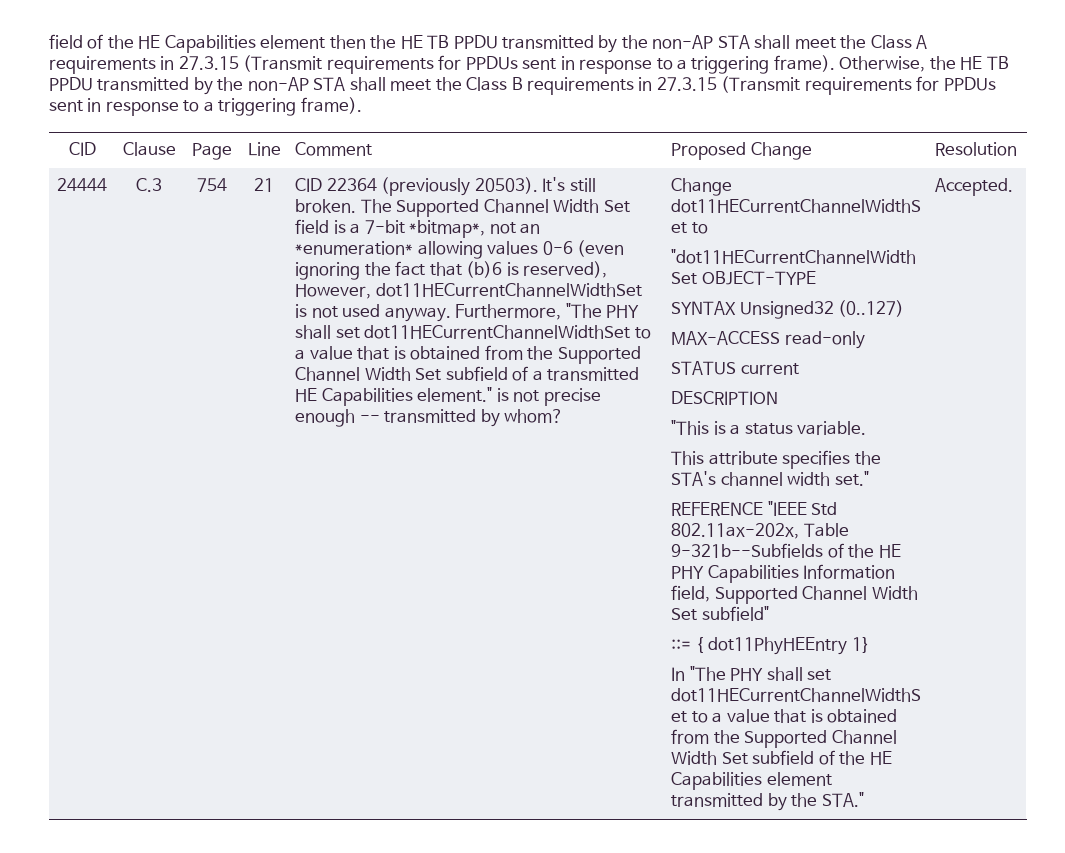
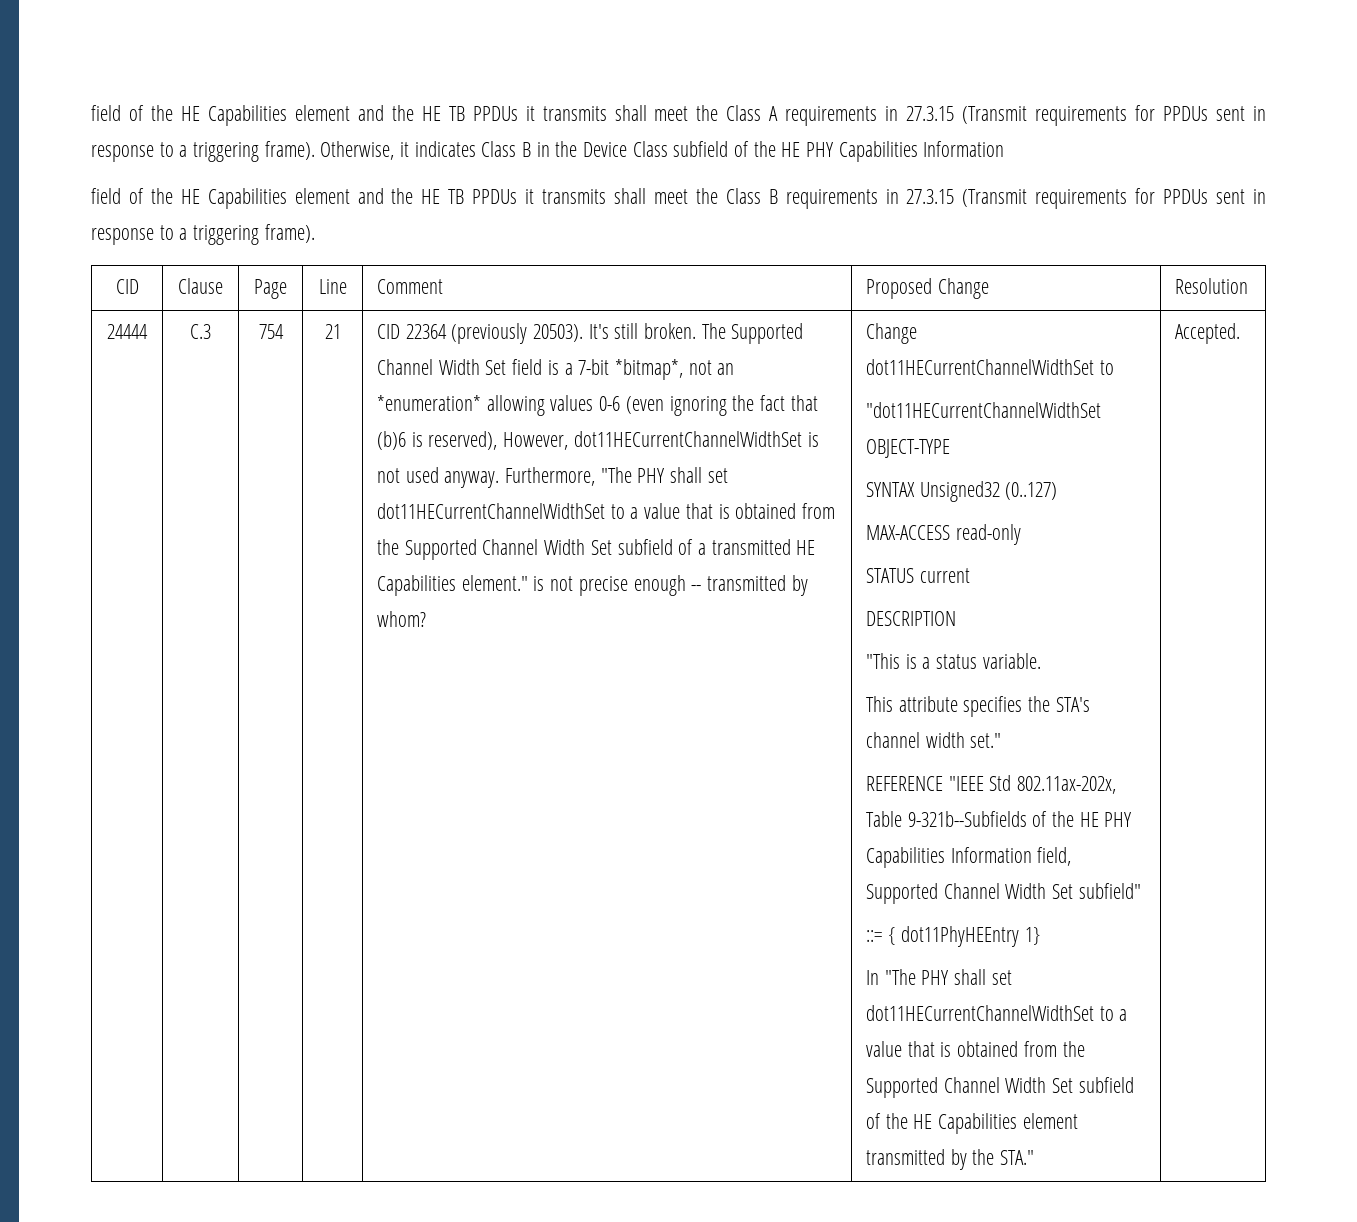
- field of the HE Capabilities element then the HE TB PPDU transmitted by the non-AP STA shall meet the Class A requirements in 27.3.15 (Transmit requirements for PPDUs sent in response to a triggering frame).
+ field of the HE Capabilities element and the HE TB PPDUs it transmits shall meet the Class A requirements in 27.3.15 (Transmit requirements for PPDUs sent in response to a triggering frame).
- Otherwise, the HE TB PPDU transmitted by the non-AP STA shall meet the Class B requirements in 27.3.15 (Transmit requirements for PPDUs sent in response to a triggering frame).
+ Otherwise, it indicates Class B in the Device Class subfield of the HE PHY Capabilities Information
+ field of the HE Capabilities element and the HE TB PPDUs it transmits shall meet the Class B requirements in 27.3.15 (Transmit requirements for PPDUs sent in response to a triggering frame).

